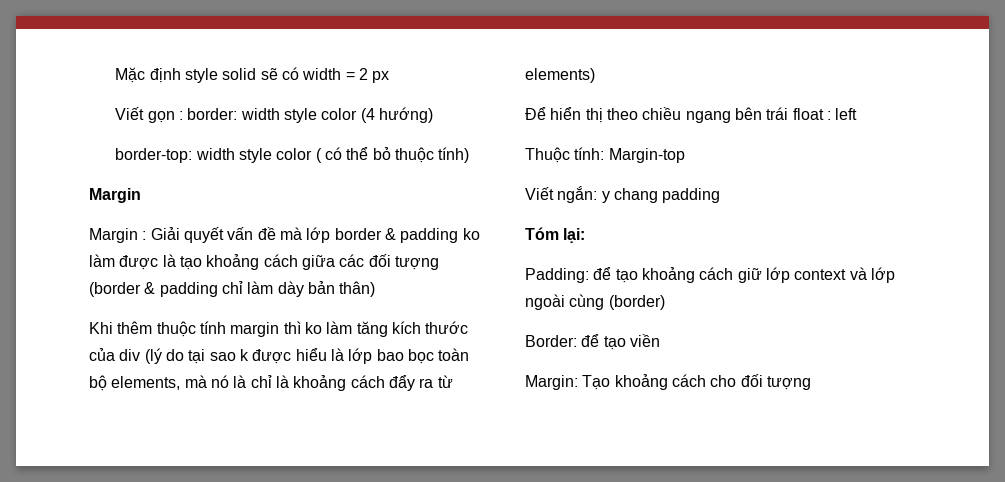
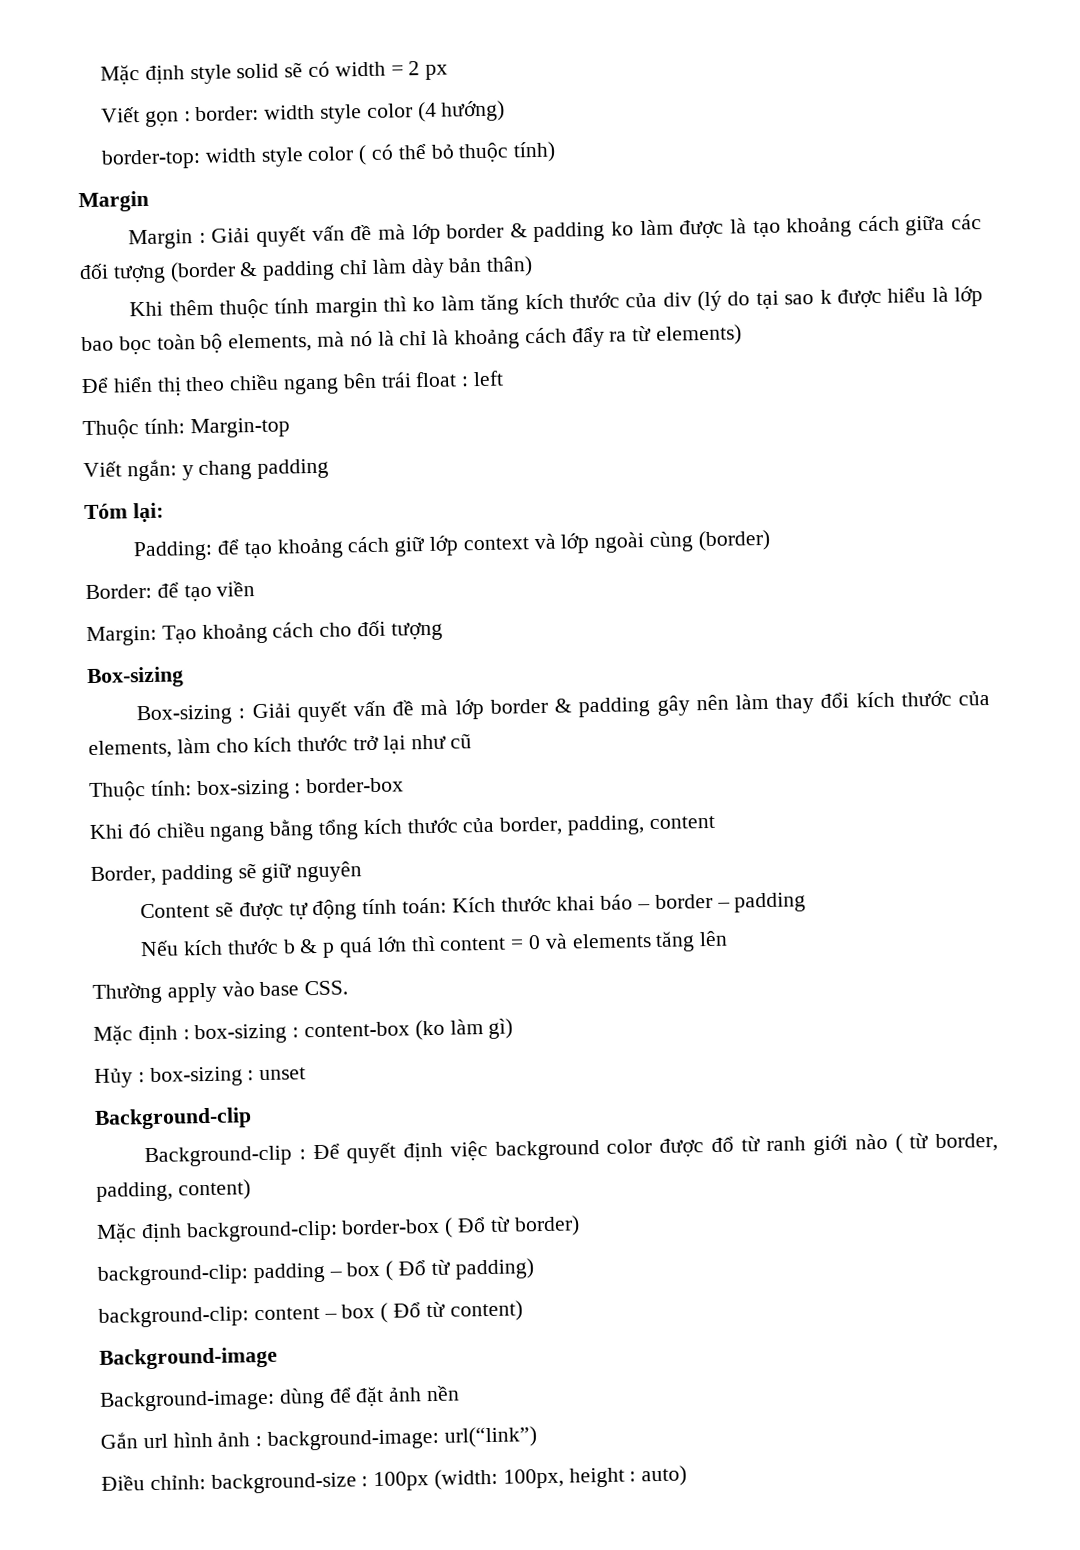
  Margin: Tạo khoảng cách cho đối tượng
+ Box-sizing
+ Box-sizing : Giải quyết vấn đề mà lớp border & padding gây nên làm thay đổi kích thước của elements, làm cho kích thước trở lại như cũ
+ Thuộc tính: box-sizing : border-box
+ Khi đó chiều ngang bằng tổng kích thước của border, padding, content
+ Border, padding sẽ giữ nguyên
+ Content sẽ được tự động tính toán: Kích thước khai báo – border – padding
+ Nếu kích thước b & p quá lớn thì content = 0 và elements tăng lên
+ Thường apply vào base CSS.
+ Mặc định : box-sizing : content-box (ko làm gì)
+ Hủy : box-sizing : unset
+ Background-clip
+ Background-clip : Để quyết định việc background color được đổ từ ranh giới nào ( từ border, padding, content)
+ Mặc định background-clip: border-box ( Đổ từ border)
+ background-clip: padding – box ( Đổ từ padding)
+ background-clip: content – box ( Đổ từ content)
+ Background-image
+ Background-image: dùng để đặt ảnh nền
+ Gắn url hình ảnh : background-image: url(“link”)
+ Điều chỉnh: background-size : 100px (width: 100px, height : auto)

